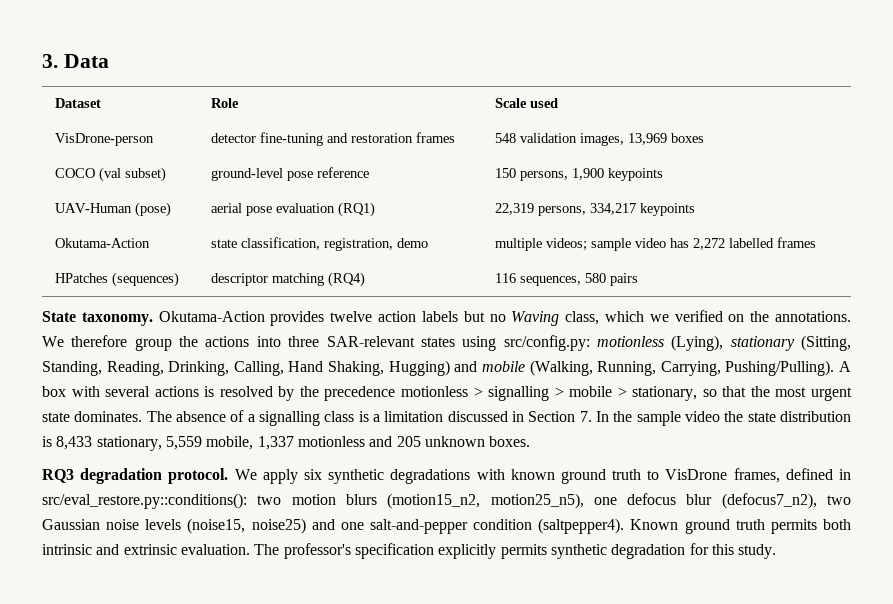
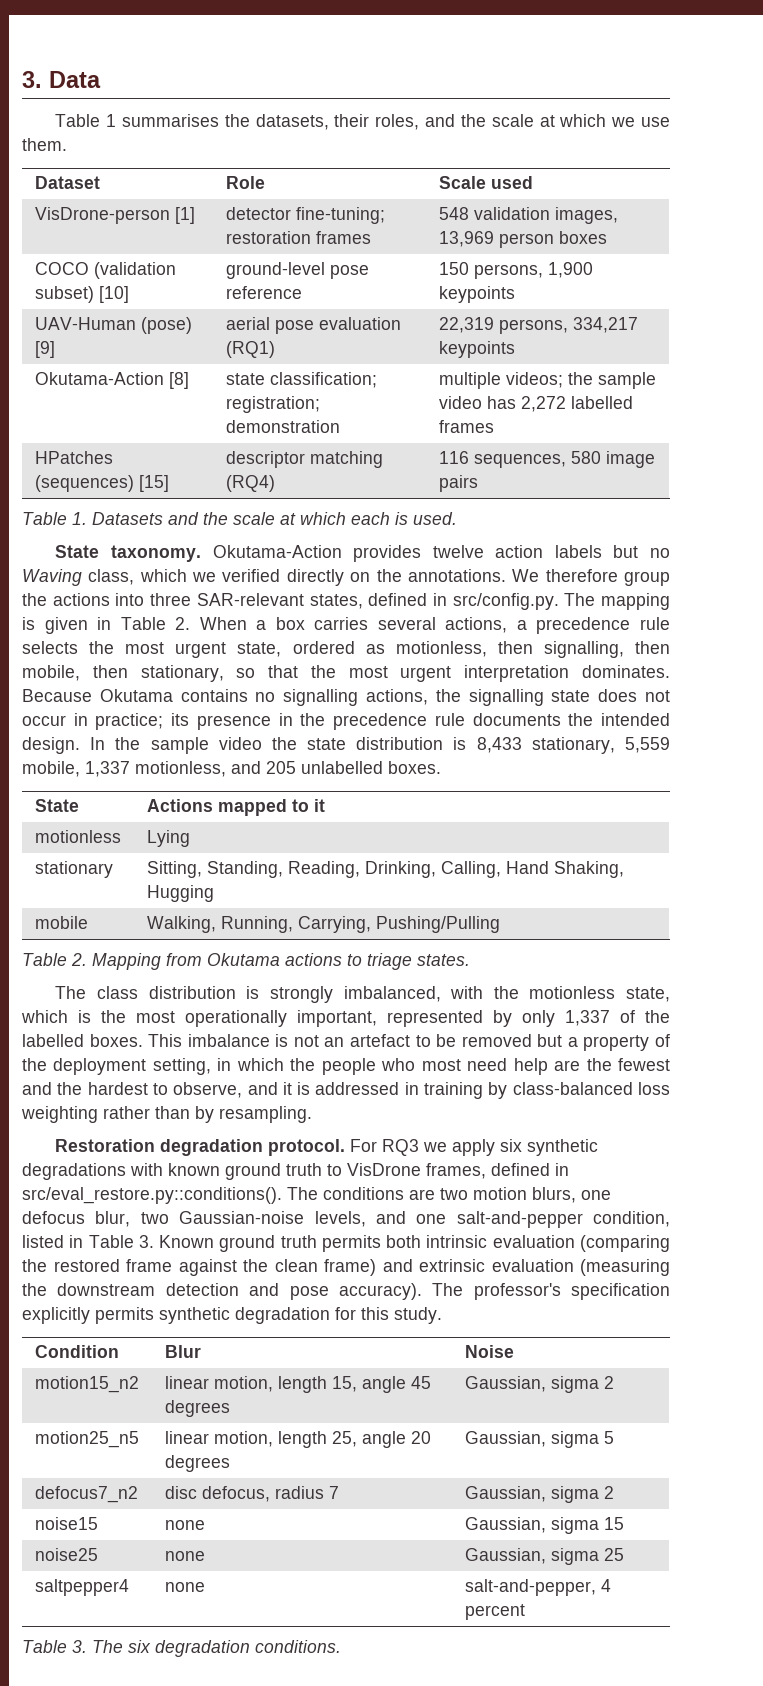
+ Table 1 summarises the datasets, their roles, and the scale at which we use them.
- VisDrone-person | detector fine-tuning and restoration frames | 548 validation images, 13,969 boxes
+ VisDrone-person [1] | detector fine-tuning; restoration frames | 548 validation images, 13,969 person boxes
- COCO (val subset) | ground-level pose reference | 150 persons, 1,900 keypoints
+ COCO (validation subset) [10] | ground-level pose reference | 150 persons, 1,900 keypoints
- UAV-Human (pose) | aerial pose evaluation (RQ1) | 22,319 persons, 334,217 keypoints
+ UAV-Human (pose) [9] | aerial pose evaluation (RQ1) | 22,319 persons, 334,217 keypoints
- Okutama-Action | state classification, registration, demo | multiple videos; sample video has 2,272 labelled frames
+ Okutama-Action [8] | state classification; registration; demonstration | multiple videos; the sample video has 2,272 labelled frames
- HPatches (sequences) | descriptor matching (RQ4) | 116 sequences, 580 pairs
+ HPatches (sequences) [15] | descriptor matching (RQ4) | 116 sequences, 580 image pairs
+ Table 1. Datasets and the scale at which each is used.
- Okutama-Action provides twelve action labels but no Waving class, which we verified on the annotations.
+ Okutama-Action provides twelve action labels but no Waving class, which we verified directly on the annotations.
- We therefore group the actions into three SAR-relevant states using src/config.py: motionless (Lying), stationary (Sitting, Standing, Reading, Drinking, Calling, Hand Shaking, Hugging) and mobile (Walking, Running, Carrying, Pushing/Pulling). A box with several actions is resolved by the precedence motionless > signalling > mobile > stationary, so that the most urgent state dominates. The absence of a signalling class is a limitation discussed in Section 7. In the sample video the state distribution is 8,433 stationary, 5,559 mobile, 1,337 motionless and 205 unknown boxes.
- RQ3 degradation protocol. We apply six synthetic degradations with known ground truth to VisDrone frames, defined in src/eval_restore.py::conditions(): two motion blurs (motion15_n2, motion25_n5), one defocus blur (defocus7_n2), two Gaussian noise levels (noise15, noise25) and one salt-and-pepper condition (saltpepper4). Known ground truth permits both intrinsic and extrinsic evaluation.
+ We therefore group the actions into three SAR-relevant states, defined in src/config.py. The mapping is given in Table 2. When a box carries several actions, a precedence rule selects the most urgent state, ordered as motionless, then signalling, then mobile, then stationary, so that the most urgent interpretation dominates. Because Okutama contains no signalling actions, the signalling state does not occur in practice; its presence in the precedence rule documents the intended design. In the sample video the state distribution is 8,433 stationary, 5,559 mobile, 1,337 motionless, and 205 unlabelled boxes.
+ State | Actions mapped to it
+ motionless | Lying
+ stationary | Sitting, Standing, Reading, Drinking, Calling, Hand Shaking, Hugging
+ mobile | Walking, Running, Carrying, Pushing/Pulling
+ Table 2. Mapping from Okutama actions to triage states.
+ The class distribution is strongly imbalanced, with the motionless state, which is the most operationally important, represented by only 1,337 of the labelled boxes. This imbalance is not an artefact to be removed but a property of the deployment setting, in which the people who most need help are the fewest and the hardest to observe, and it is addressed in training by class-balanced loss weighting rather than by resampling.
+ Restoration degradation protocol. For RQ3 we apply six synthetic degradations with known ground truth to VisDrone frames, defined in src/eval_restore.py::conditions(). The conditions are two motion blurs, one defocus blur, two Gaussian-noise levels, and one salt-and-pepper condition, listed in Table 3. Known ground truth permits both intrinsic evaluation (comparing the restored frame against the clean frame) and extrinsic evaluation (measuring the downstream detection and pose accuracy).
+ Condition | Blur | Noise
+ motion15_n2 | linear motion, length 15, angle 45 degrees | Gaussian, sigma 2
+ motion25_n5 | linear motion, length 25, angle 20 degrees | Gaussian, sigma 5
+ defocus7_n2 | disc defocus, radius 7 | Gaussian, sigma 2
+ noise15 | none | Gaussian, sigma 15
+ noise25 | none | Gaussian, sigma 25
+ saltpepper4 | none | salt-and-pepper, 4 percent
+ Table 3. The six degradation conditions.

